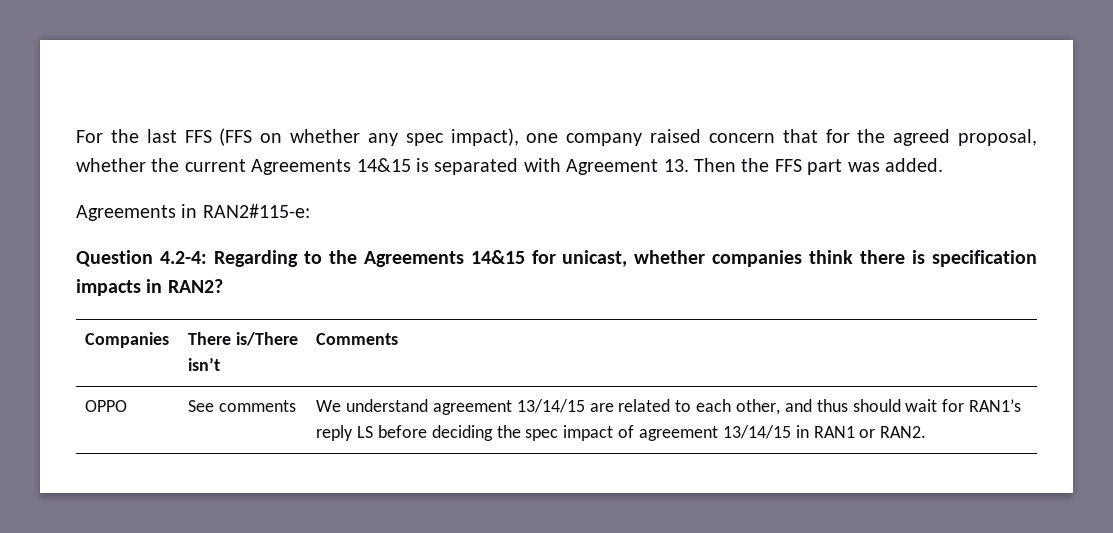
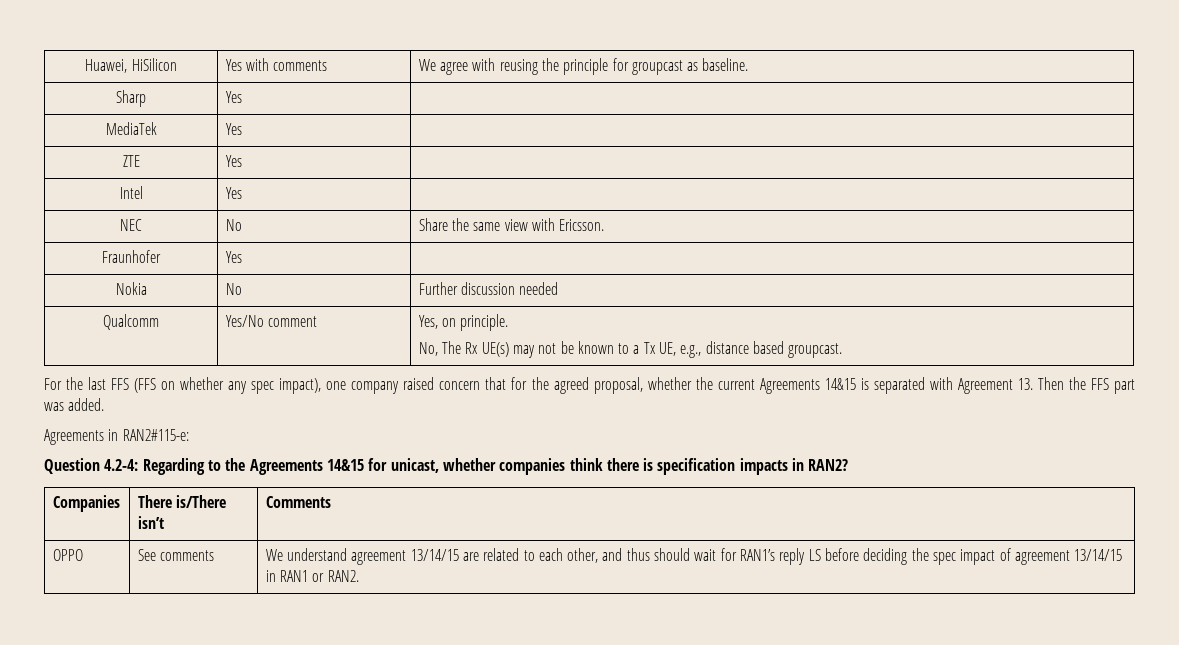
+ Huawei, HiSilicon | Yes with comments | We agree with reusing the principle for groupcast as baseline.
+ Sharp | Yes |
+ MediaTek | Yes |
+ ZTE | Yes |
+ Intel | Yes |
+ NEC | No | Share the same view with Ericsson.
+ Fraunhofer | Yes |
+ Nokia | No | Further discussion needed
+ Qualcomm | Yes/No comment | Yes, on principle.
+ No, The Rx UE(s) may not be known to a Tx UE, e.g., distance based groupcast.

